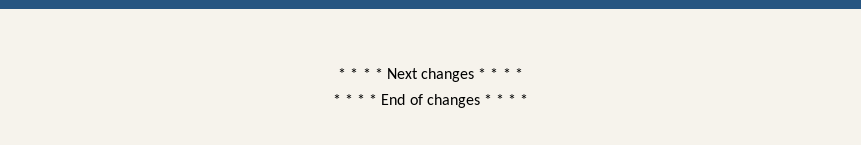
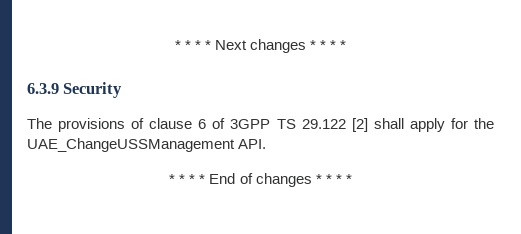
+ 6.3.9 Security
+ The provisions of clause 6 of 3GPP TS 29.122 [2] shall apply for the UAE_ChangeUSSManagement API.

